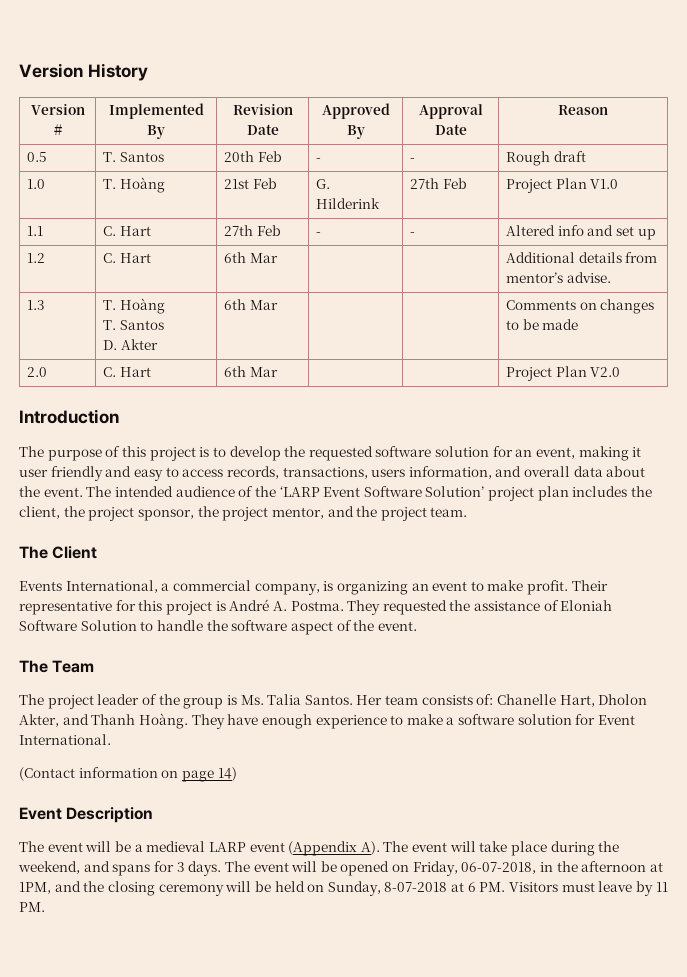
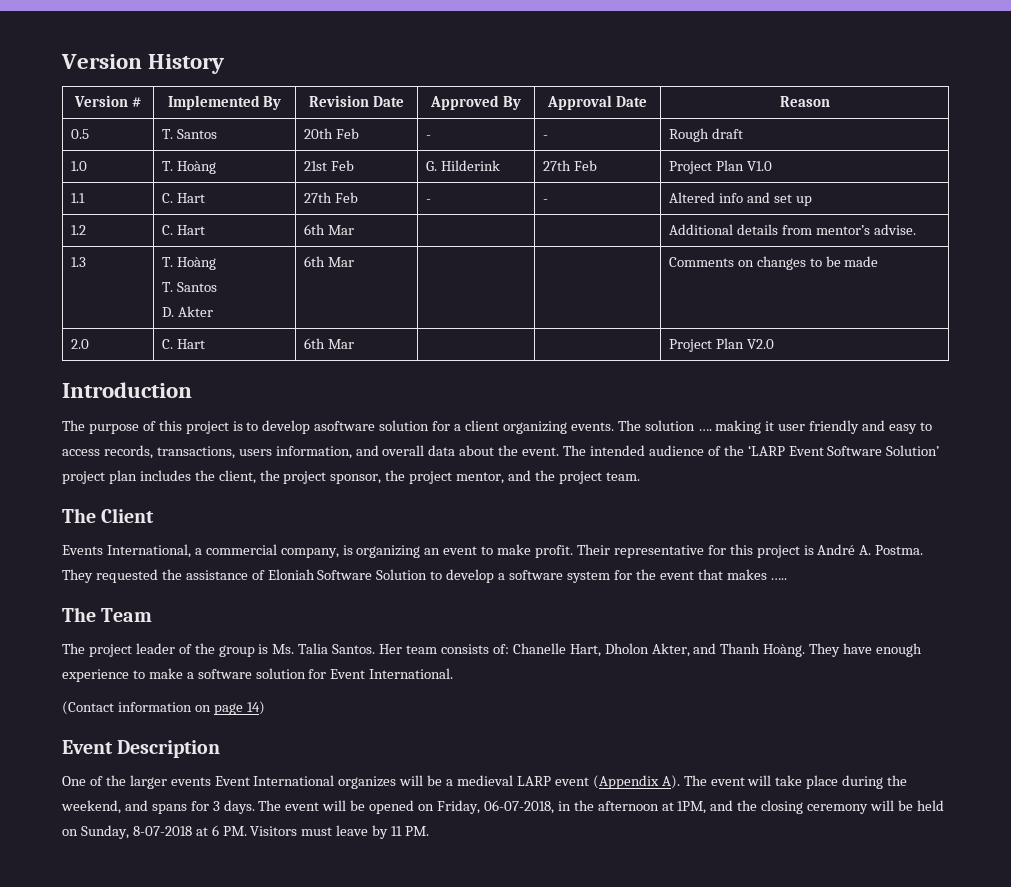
- The purpose of this project is to develop the requested software solution for an event, making it user friendly and easy to access records, transactions, users information, and overall data about the event.
+ The purpose of this project is to develop asoftware solution for a client organizing events. The solution …. making it user friendly and easy to access records, transactions, users information, and overall data about the event.
- They requested the assistance of Eloniah Software Solution to handle the software aspect of the event.
+ They requested the assistance of Eloniah Software Solution to develop a software system for the event that makes …..
- The event will be a medieval LARP event (Appendix A). The event will take place during the weekend, and spans for 3 days.
+ One of the larger events Event International organizes will be a medieval LARP event (Appendix A). The event will take place during the weekend, and spans for 3 days.

